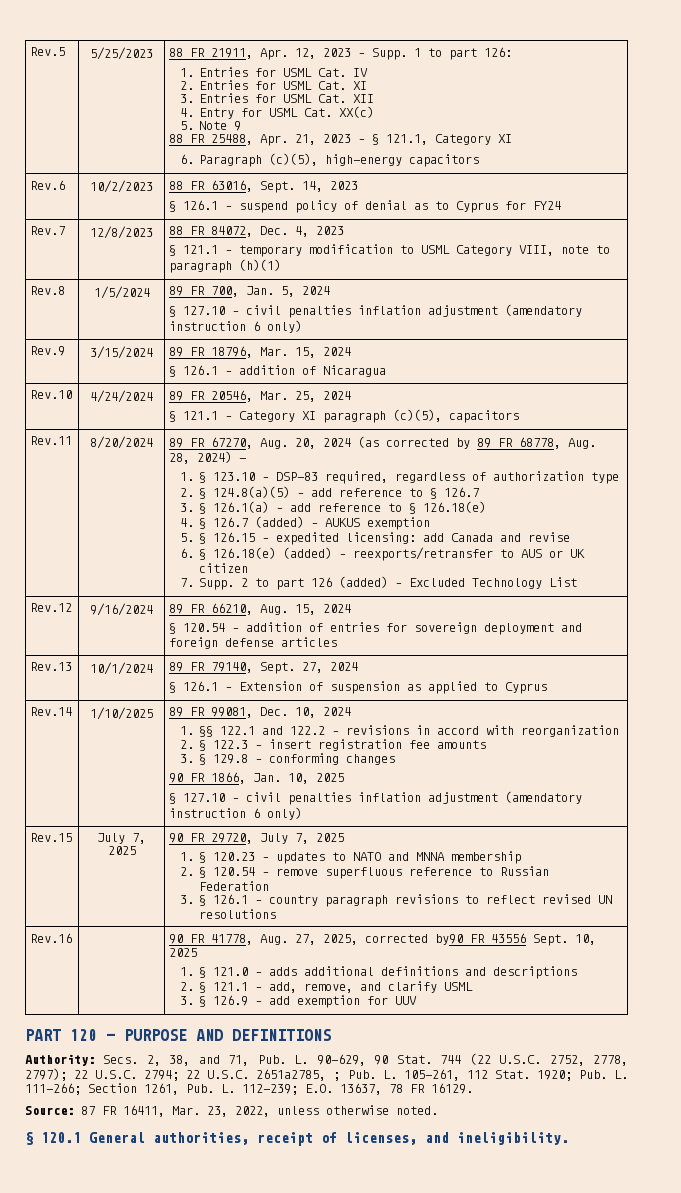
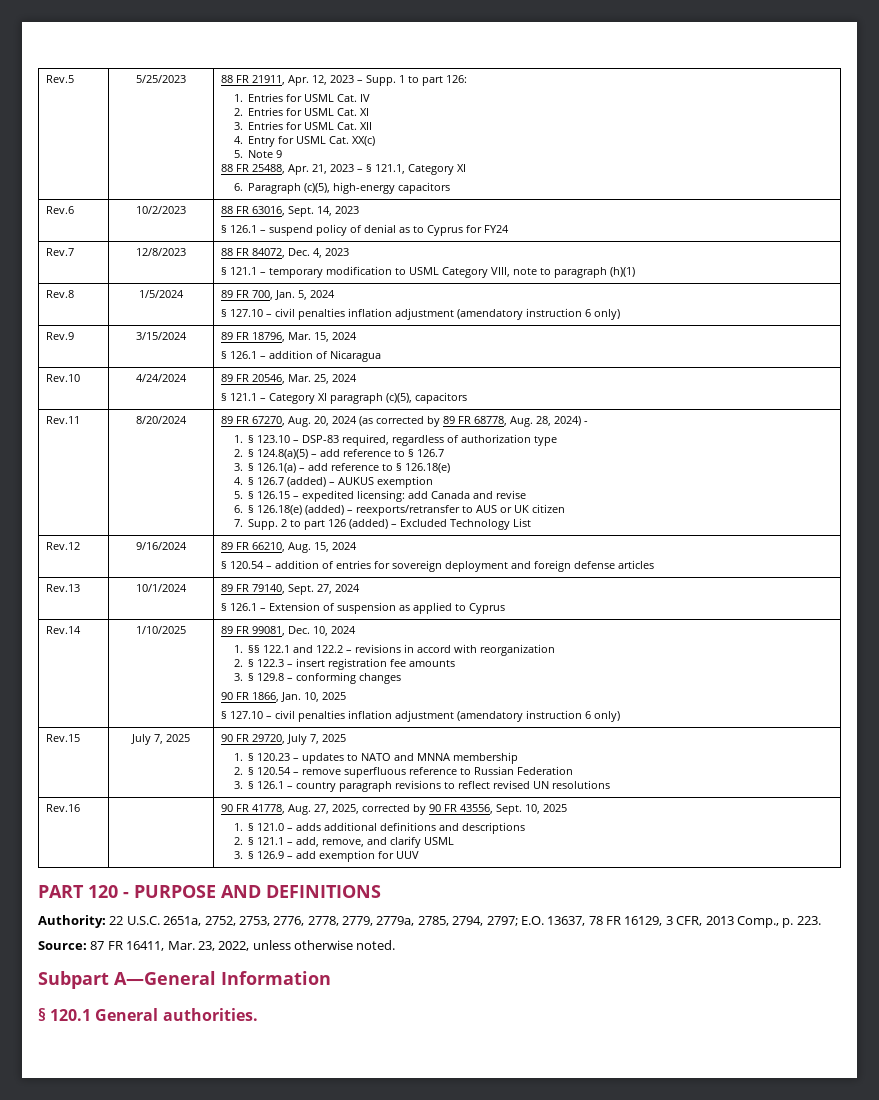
- 90 FR 41778, Aug. 27, 2025, corrected by90 FR 43556 Sept.
+ 90 FR 41778, Aug. 27, 2025, corrected by 90 FR 43556, Sept.
- Authority: Secs. 2, 38, and 71, Pub. L. 90-629, 90 Stat. 744 (22 U.S.C. 2752, 2778, 2797); 22 U.S.C. 2794; 22 U.S.C. 2651a2785, ; Pub. L. 105-261, 112 Stat. 1920; Pub. L. 111-266; Section 1261, Pub. L. 112-239; E.O. 13637, 78 FR 16129.
+ Authority: 22 U.S.C. 2651a, 2752, 2753, 2776, 2778, 2779, 2779a, 2785, 2794, 2797; E.O. 13637, 78 FR 16129, 3 CFR, 2013 Comp., p. 223.
+ Subpart A—General Information
- § 120.1 General authorities, receipt of licenses, and ineligibility.
+ § 120.1 General authorities.

